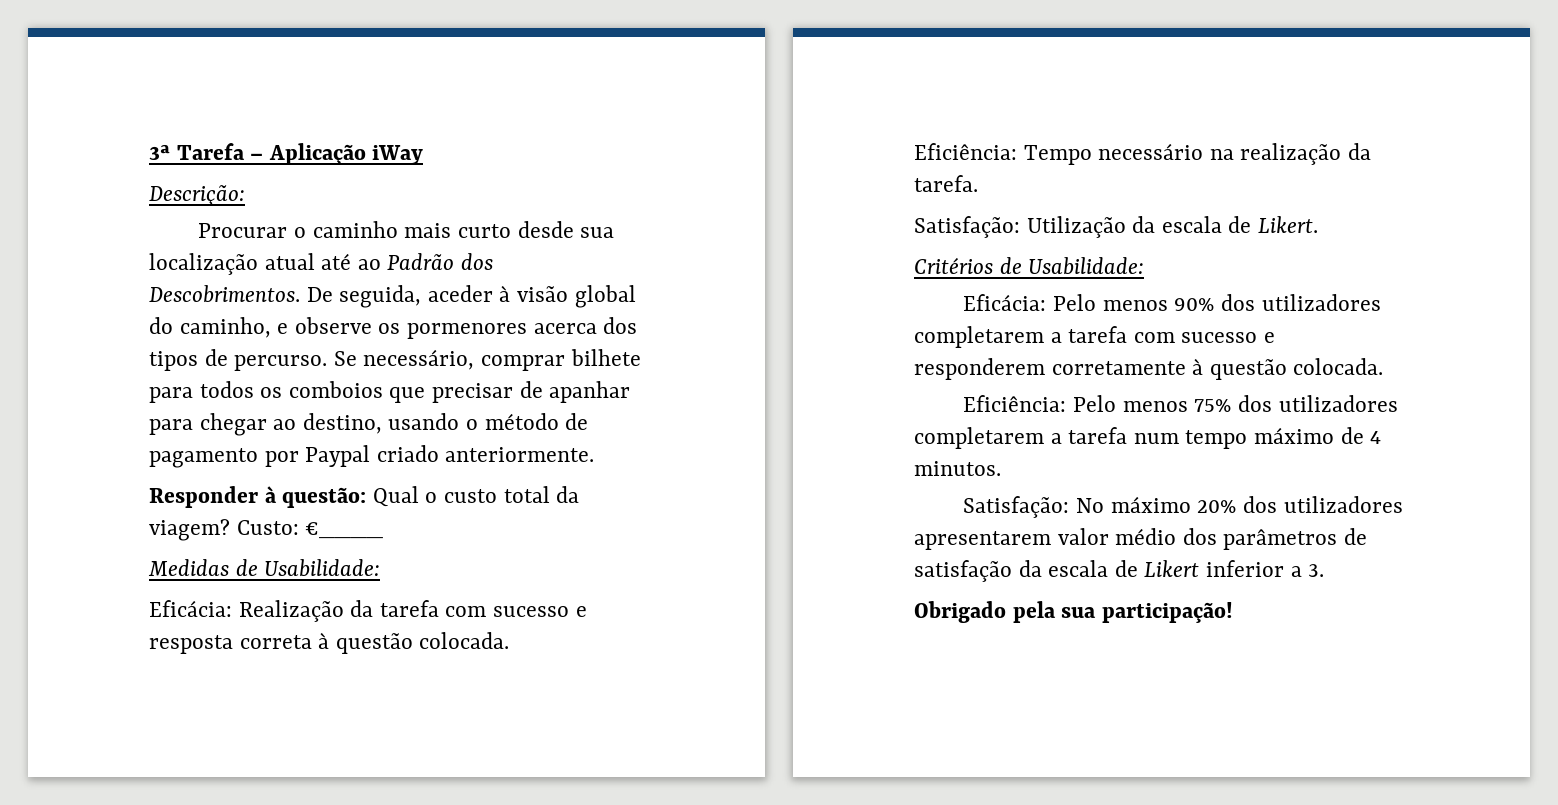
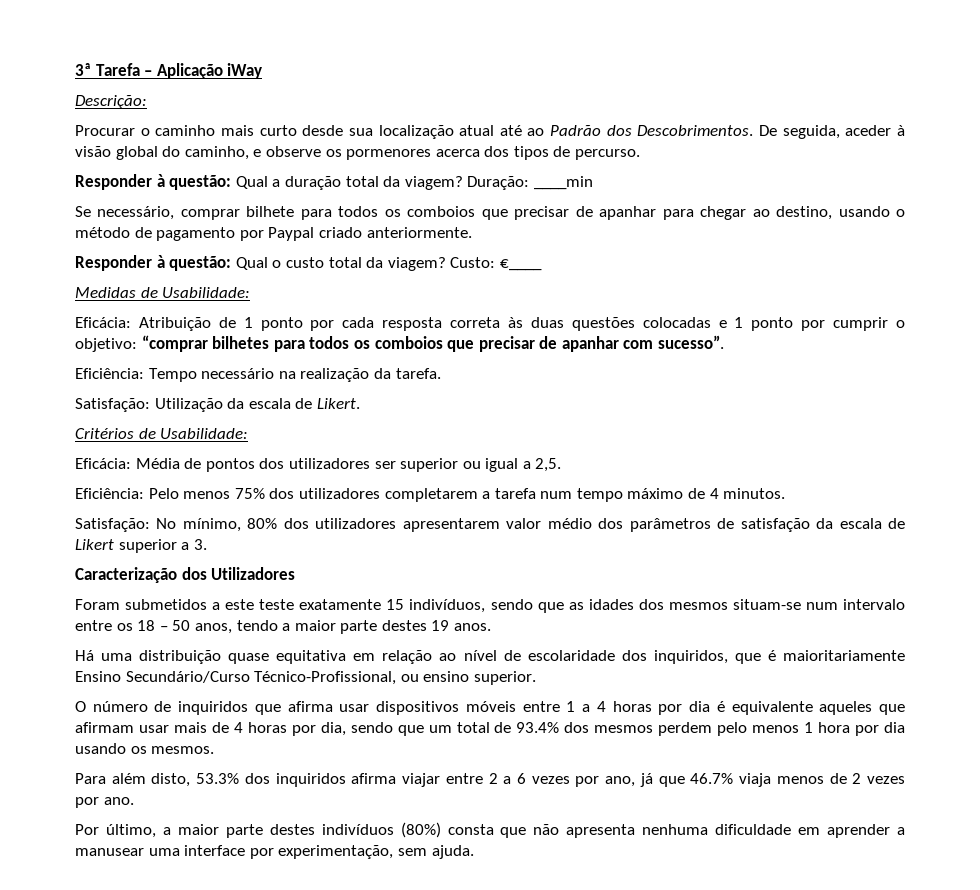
- De seguida, aceder à visão global do caminho, e observe os pormenores acerca dos tipos de percurso. Se necessário, comprar bilhete para todos os comboios que precisar de apanhar para chegar ao destino, usando o método de pagamento por Paypal criado anteriormente.
+ De seguida, aceder à visão global do caminho, e observe os pormenores acerca dos tipos de percurso.
+ Responder à questão: Qual a duração total da viagem? Duração: ____min
+ Se necessário, comprar bilhete para todos os comboios que precisar de apanhar para chegar ao destino, usando o método de pagamento por Paypal criado anteriormente.
- Eficácia: Realização da tarefa com sucesso e resposta correta à questão colocada.
+ Eficácia: Atribuição de 1 ponto por cada resposta correta às duas questões colocadas e 1 ponto por cumprir o objetivo: “comprar bilhetes para todos os comboios que precisar de apanhar com sucesso”.
- Eficácia: Pelo menos 90% dos utilizadores completarem a tarefa com sucesso e responderem corretamente à questão colocada.
+ Eficácia: Média de pontos dos utilizadores ser superior ou igual a 2,5.
- Satisfação: No máximo 20% dos utilizadores apresentarem valor médio dos parâmetros de satisfação da escala de Likert inferior a 3.
+ Satisfação: No mínimo, 80% dos utilizadores apresentarem valor médio dos parâmetros de satisfação da escala de Likert superior a 3.
- Obrigado pela sua participação!
+ Caracterização dos Utilizadores
+ Foram submetidos a este teste exatamente 15 indivíduos, sendo que as idades dos mesmos situam-se num intervalo entre os 18 – 50 anos, tendo a maior parte destes 19 anos.
+ Há uma distribuição quase equitativa em relação ao nível de escolaridade dos inquiridos, que é maioritariamente Ensino Secundário/Curso Técnico-Profissional, ou ensino superior.
+ O número de inquiridos que afirma usar dispositivos móveis entre 1 a 4 horas por dia é equivalente aqueles que afirmam usar mais de 4 horas por dia, sendo que um total de 93.4% dos mesmos perdem pelo menos 1 hora por dia usando os mesmos.
+ Para além disto, 53.3% dos inquiridos afirma viajar entre 2 a 6 vezes por ano, já que 46.7% viaja menos de 2 vezes por ano.
+ Por último, a maior parte destes indivíduos (80%) consta que não apresenta nenhuma dificuldade em aprender a manusear uma interface por experimentação, sem ajuda.

